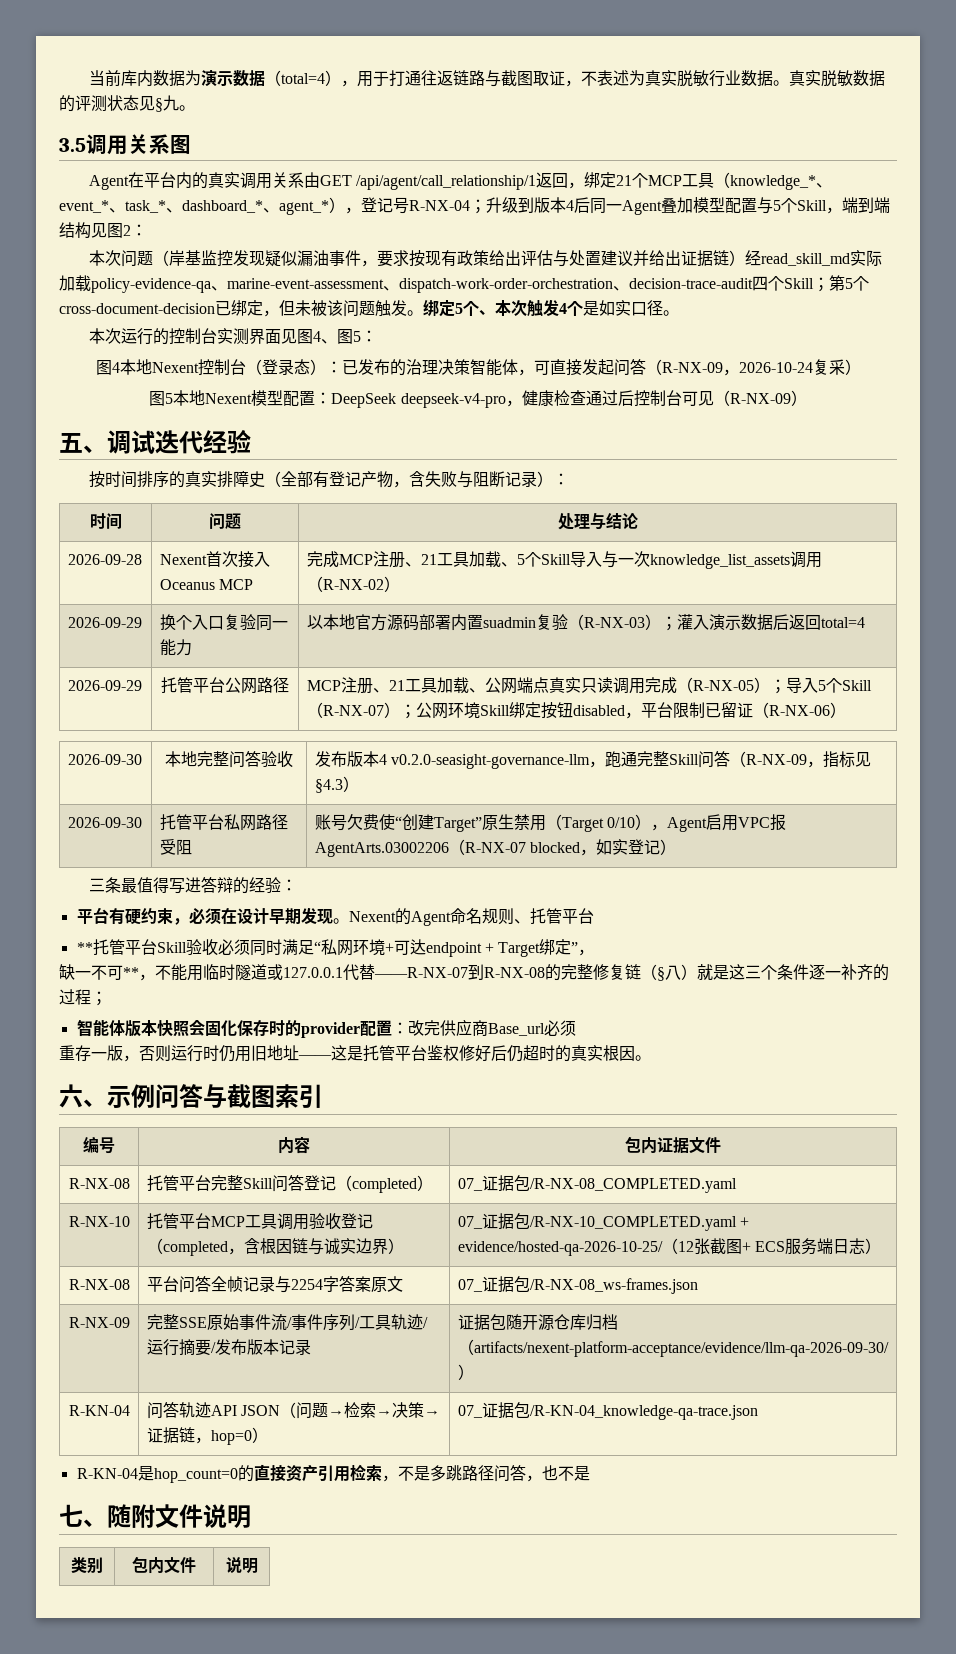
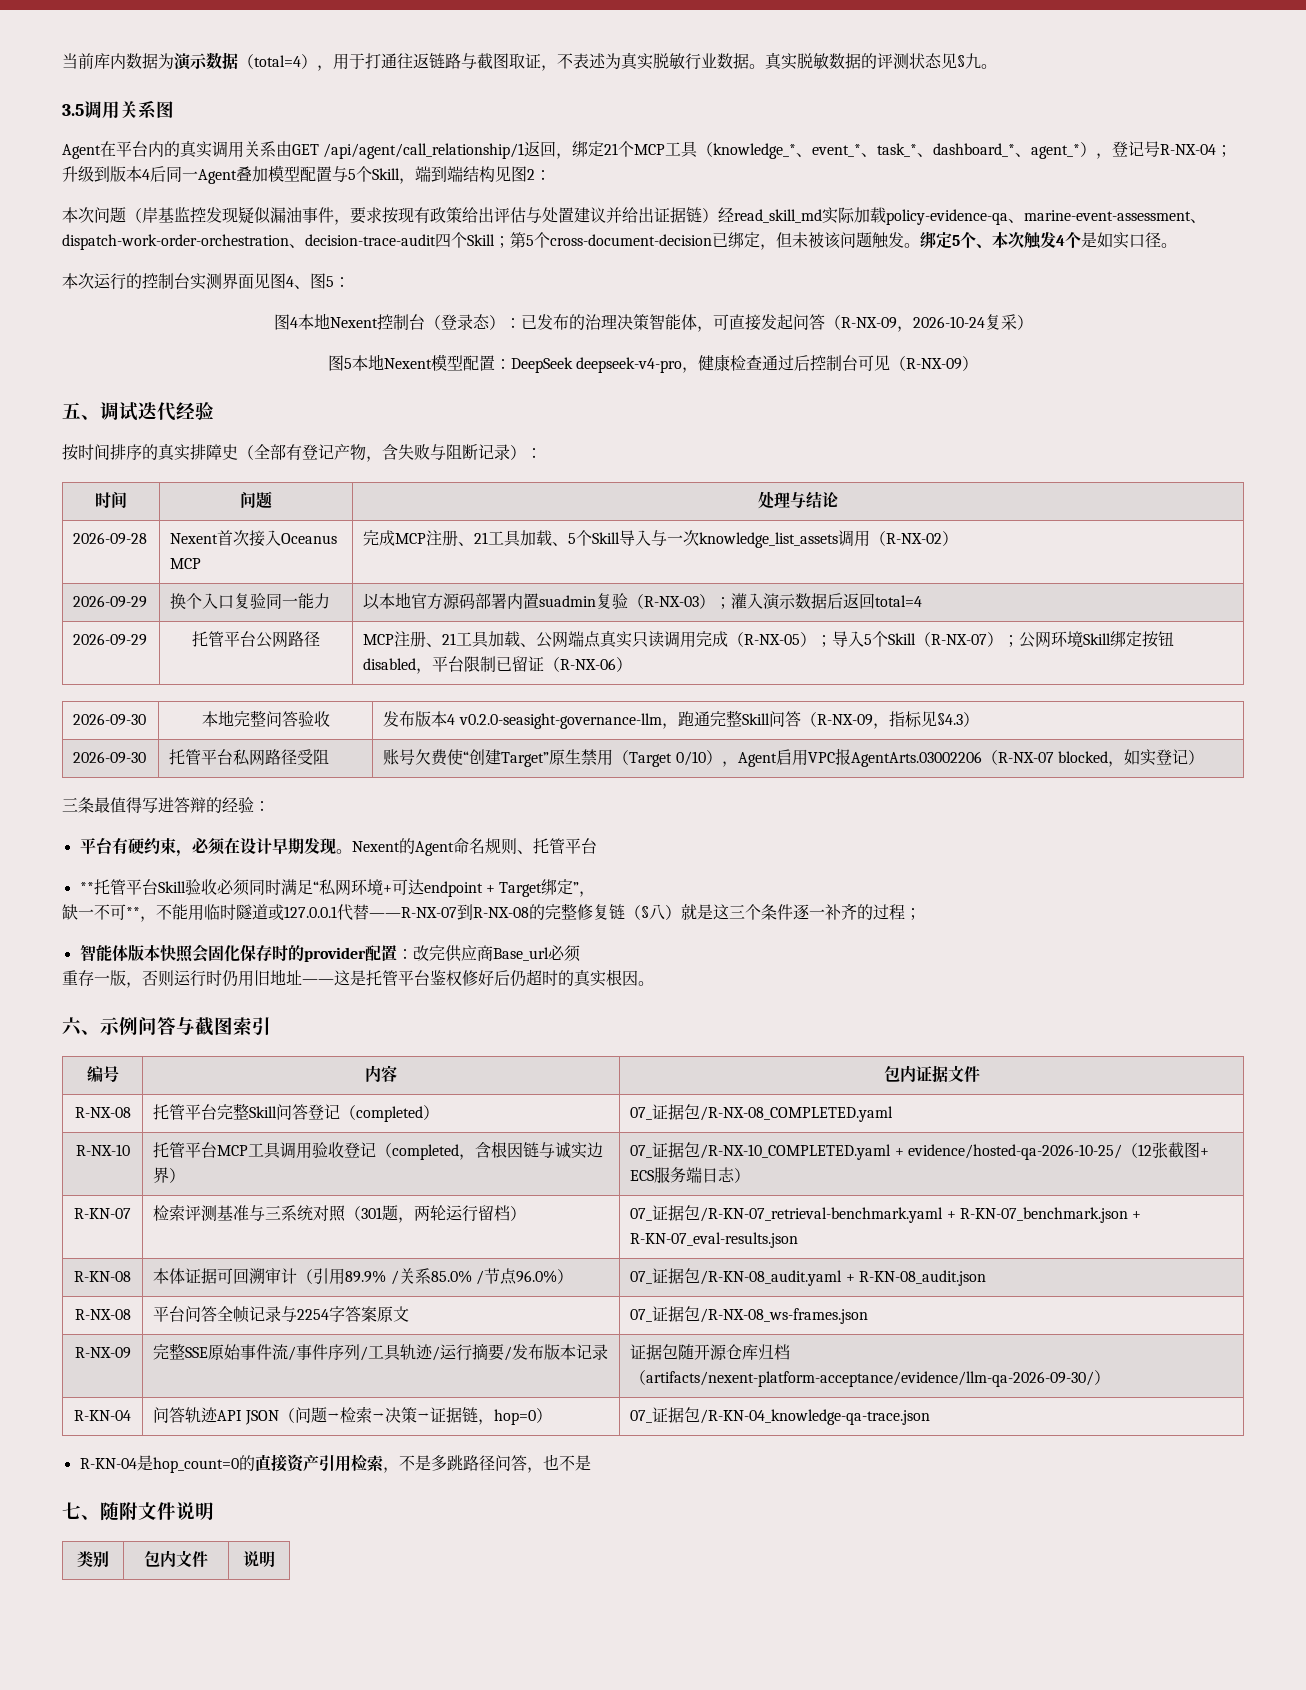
+ R-KN-07 | 检索评测基准与三系统对照（301题，两轮运行留档） | 07_证据包/R-KN-07_retrieval-benchmark.yaml + R-KN-07_benchmark.json + R-KN-07_eval-results.json
+ R-KN-08 | 本体证据可回溯审计（引用89.9% /关系85.0% /节点96.0%） | 07_证据包/R-KN-08_audit.yaml + R-KN-08_audit.json

